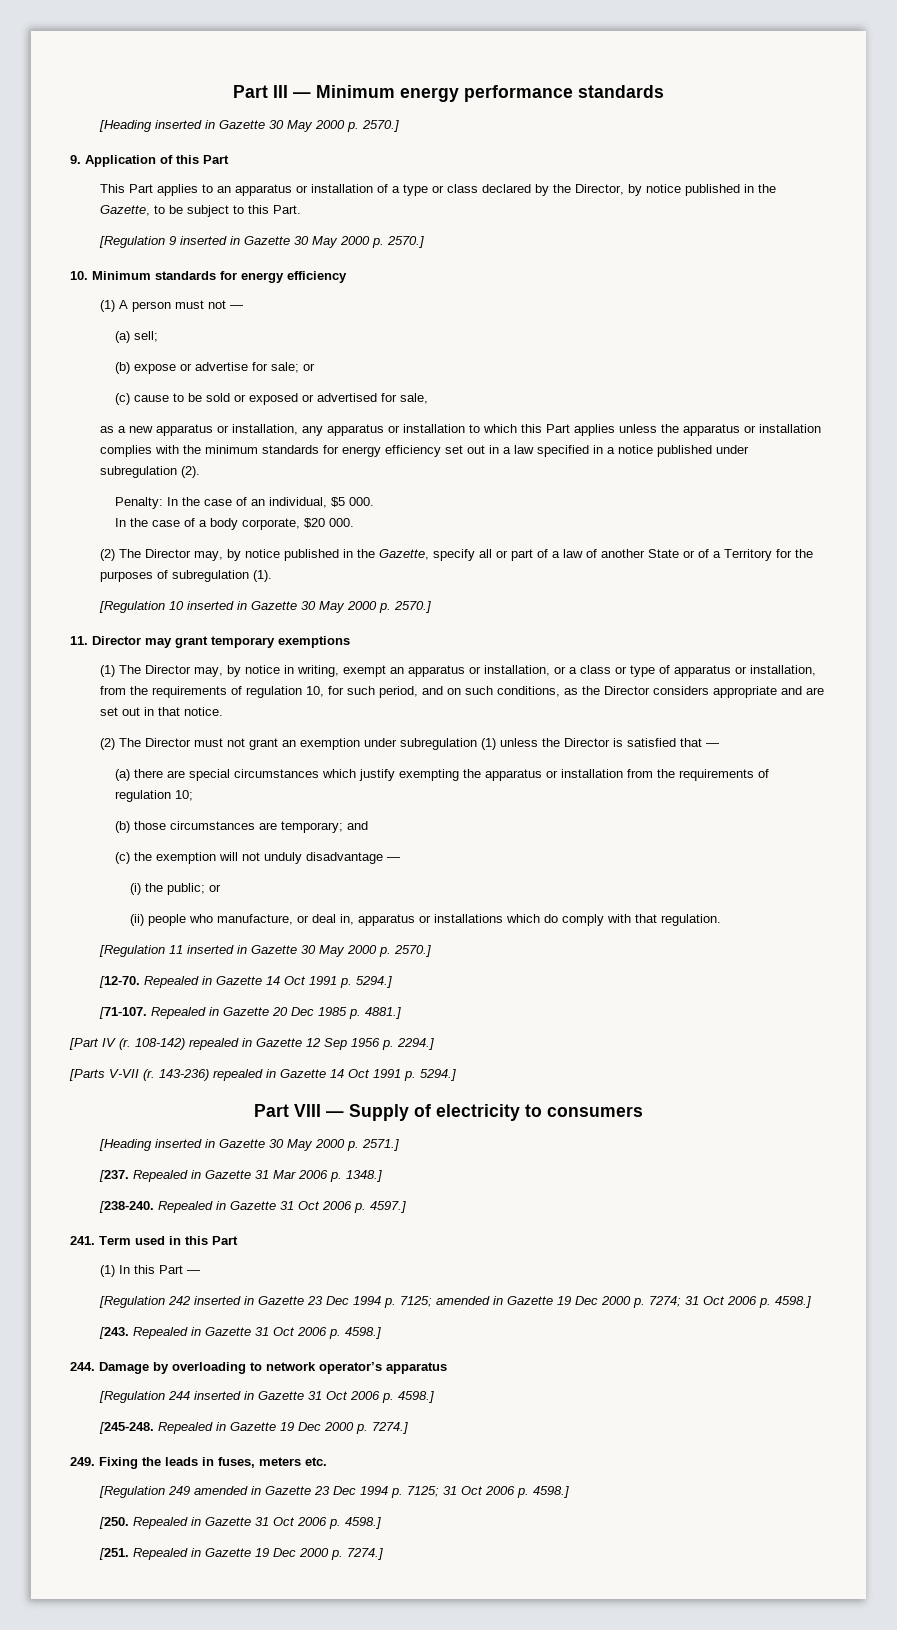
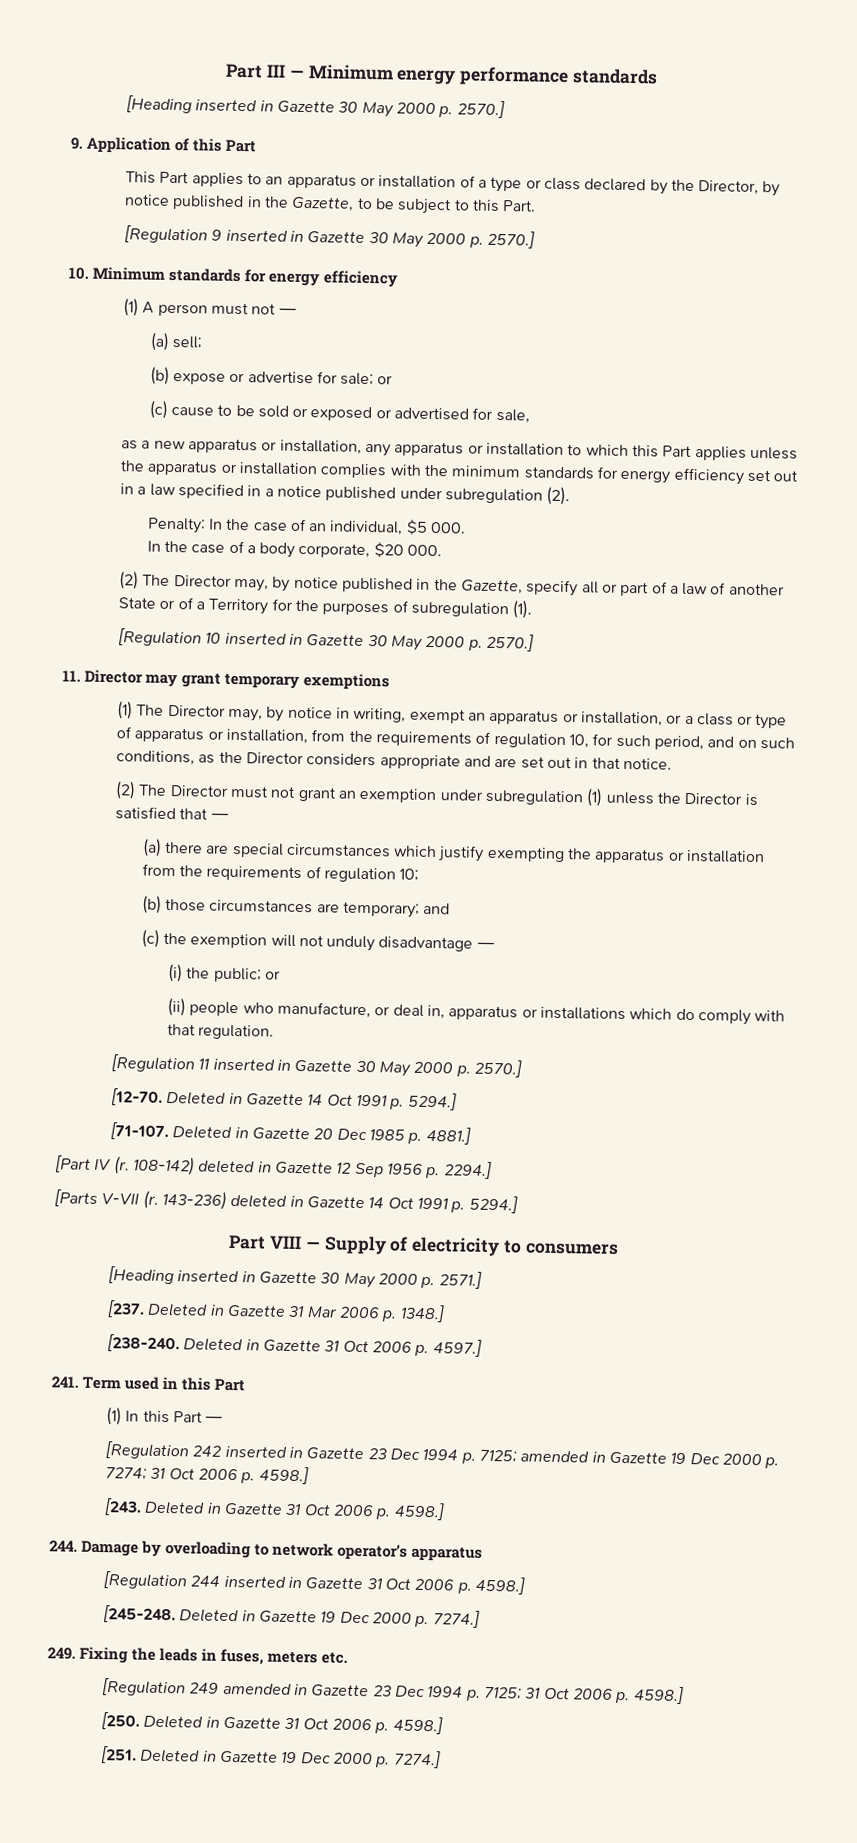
- Repealed in Gazette 14 Oct 1991 p. 5294.]
+ Deleted in Gazette 14 Oct 1991 p. 5294.]
- Repealed in Gazette 20 Dec 1985 p. 4881.]
+ Deleted in Gazette 20 Dec 1985 p. 4881.]
- 108-142) repealed in Gazette 12 Sep 1956 p. 2294.]
+ 108-142) deleted in Gazette 12 Sep 1956 p. 2294.]
- 143-236) repealed in Gazette 14 Oct 1991 p. 5294.]
+ 143-236) deleted in Gazette 14 Oct 1991 p. 5294.]
- [237. Repealed in Gazette 31 Mar 2006 p. 1348.]
+ [237. Deleted in Gazette 31 Mar 2006 p. 1348.]
- Repealed in Gazette 31 Oct 2006 p. 4597.]
+ Deleted in Gazette 31 Oct 2006 p. 4597.]
- [243. Repealed in Gazette 31 Oct 2006 p. 4598.]
+ [243. Deleted in Gazette 31 Oct 2006 p. 4598.]
- [245-248. Repealed in Gazette 19 Dec 2000 p. 7274.]
+ [245-248. Deleted in Gazette 19 Dec 2000 p. 7274.]
- [250. Repealed in Gazette 31 Oct 2006 p. 4598.]
+ [250. Deleted in Gazette 31 Oct 2006 p. 4598.]
- [251. Repealed in Gazette 19 Dec 2000 p. 7274.]
+ [251. Deleted in Gazette 19 Dec 2000 p. 7274.]

